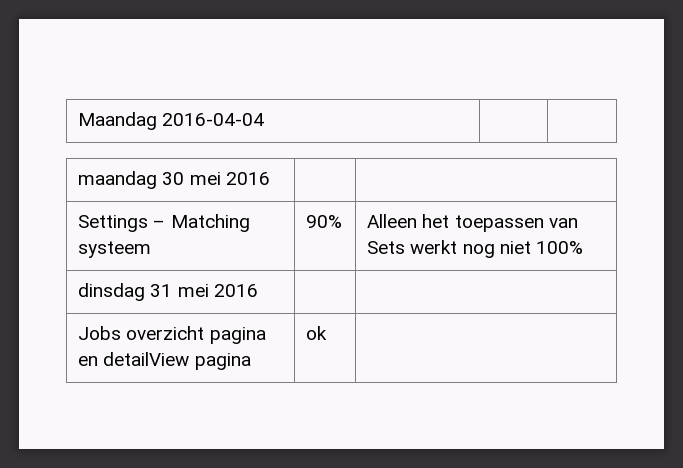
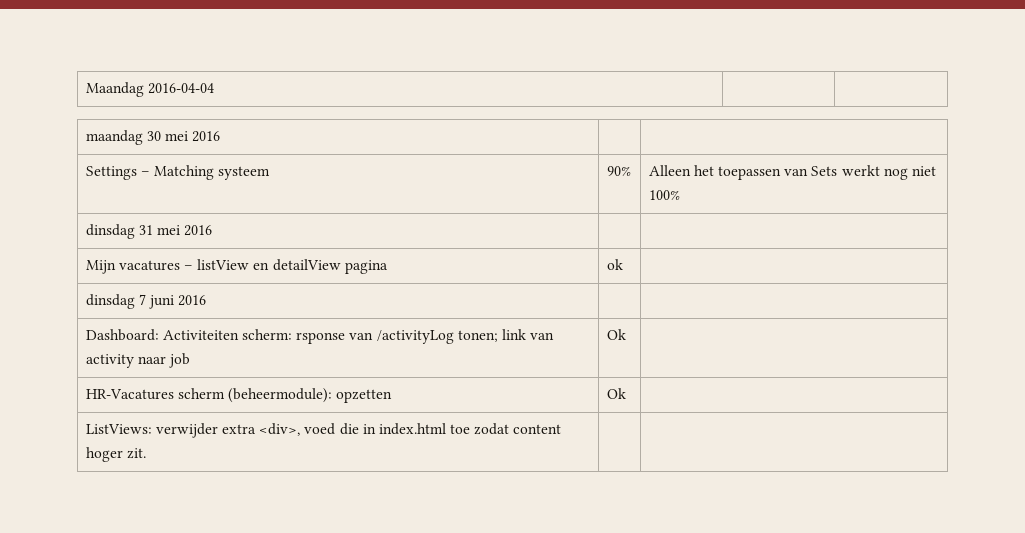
- Jobs overzicht pagina en detailView pagina | ok |
+ Mijn vacatures – listView en detailView pagina | ok |
+ dinsdag 7 juni 2016 | |
+ Dashboard: Activiteiten scherm: rsponse van /activityLog tonen; link van activity naar job | Ok |
+ HR-Vacatures scherm (beheermodule): opzetten | Ok |
+ ListViews: verwijder extra <div>, voed die in index.html toe zodat content hoger zit. | |

